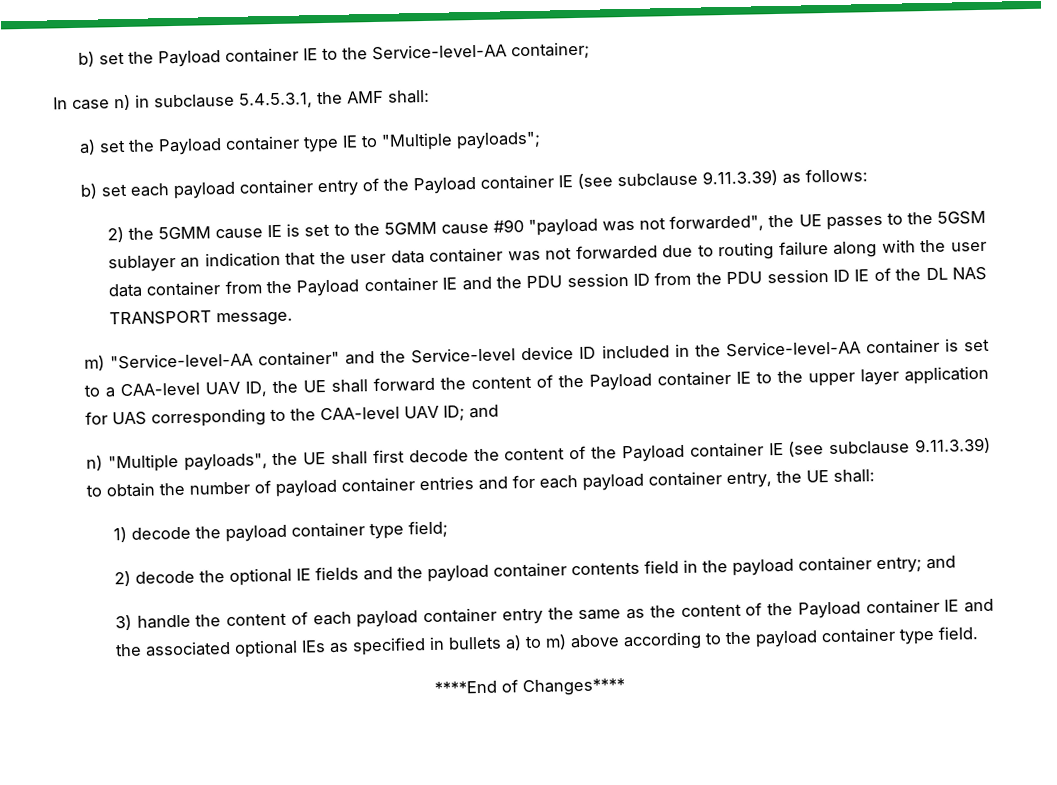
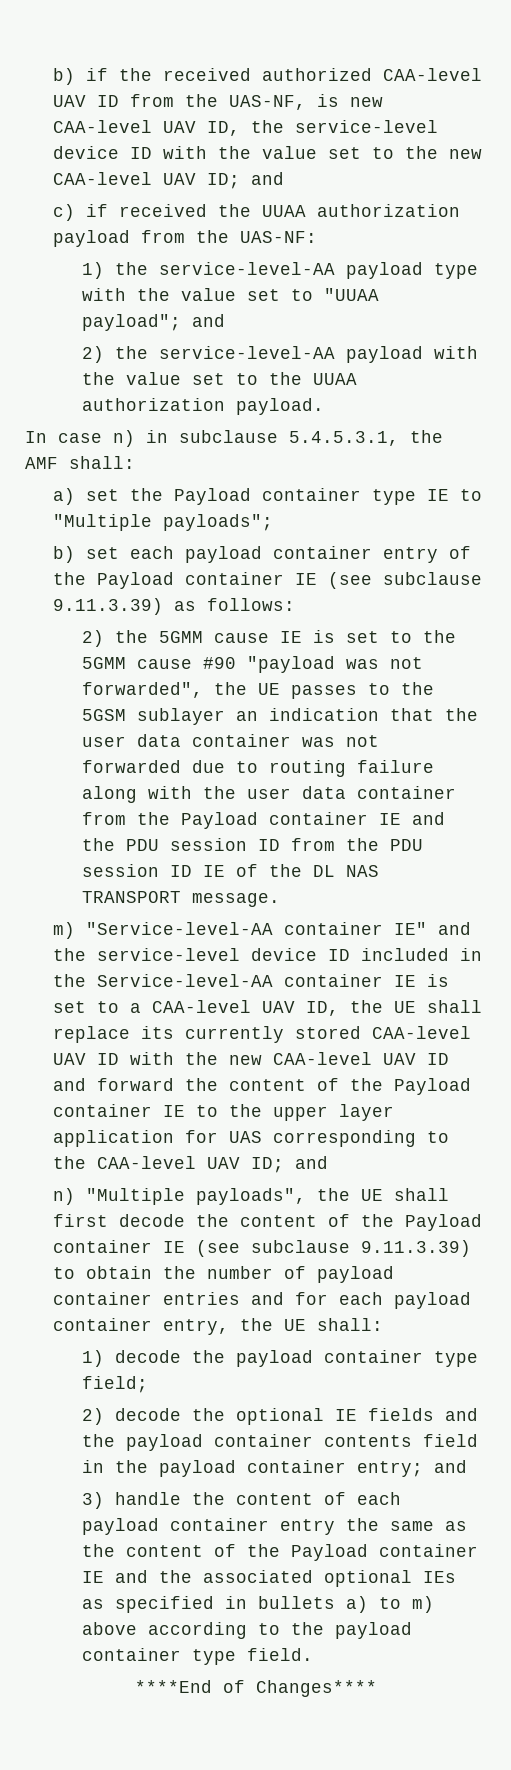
- b) set the Payload container IE to the Service-level-AA container;
+ b) if the received authorized CAA-level UAV ID from the UAS-NF, is new CAA-level UAV ID, the service-level device ID with the value set to the new CAA-level UAV ID; and
+ c) if received the UUAA authorization payload from the UAS-NF:
+ 1) the service-level-AA payload type with the value set to "UUAA payload"; and
+ 2) the service-level-AA payload with the value set to the UUAA authorization payload.
- m) "Service-level-AA container" and the Service-level device ID included in the Service-level-AA container is set to a CAA-level UAV ID, the UE shall forward the content of the Payload container IE to the upper layer application for UAS corresponding to the CAA-level UAV ID; and
+ m) "Service-level-AA container IE" and the service-level device ID included in the Service-level-AA container IE is set to a CAA-level UAV ID, the UE shall replace its currently stored CAA-level UAV ID with the new CAA-level UAV ID and forward the content of the Payload container IE to the upper layer application for UAS corresponding to the CAA-level UAV ID; and

